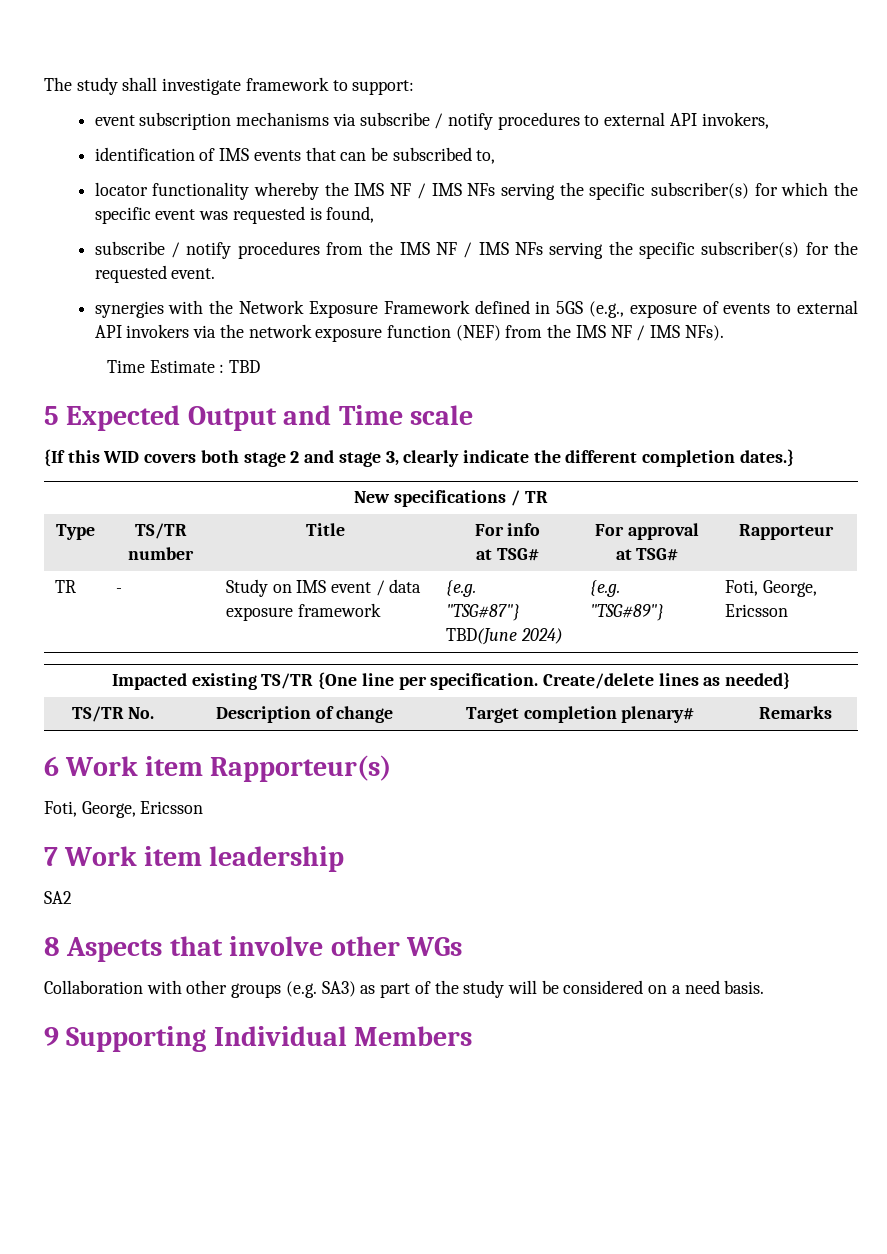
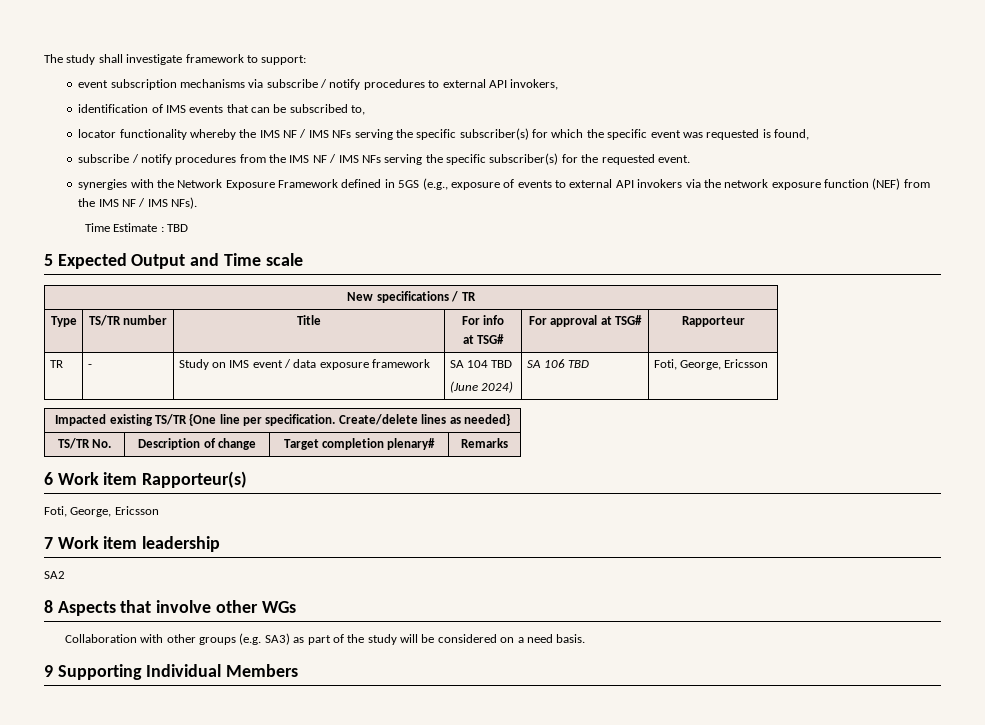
- {If this WID covers both stage 2 and stage 3, clearly indicate the different completion dates.}
- TR | - | Study on IMS event / data exposure framework | {e.g.
- "TSG#87"} TBD(June 2024) | {e.g.
- "TSG#89"} | Foti, George, Ericsson
+ TR | - | Study on IMS event / data exposure framework | SA 104 TBD
+ (June 2024) | SA 106 TBD | Foti, George, Ericsson

